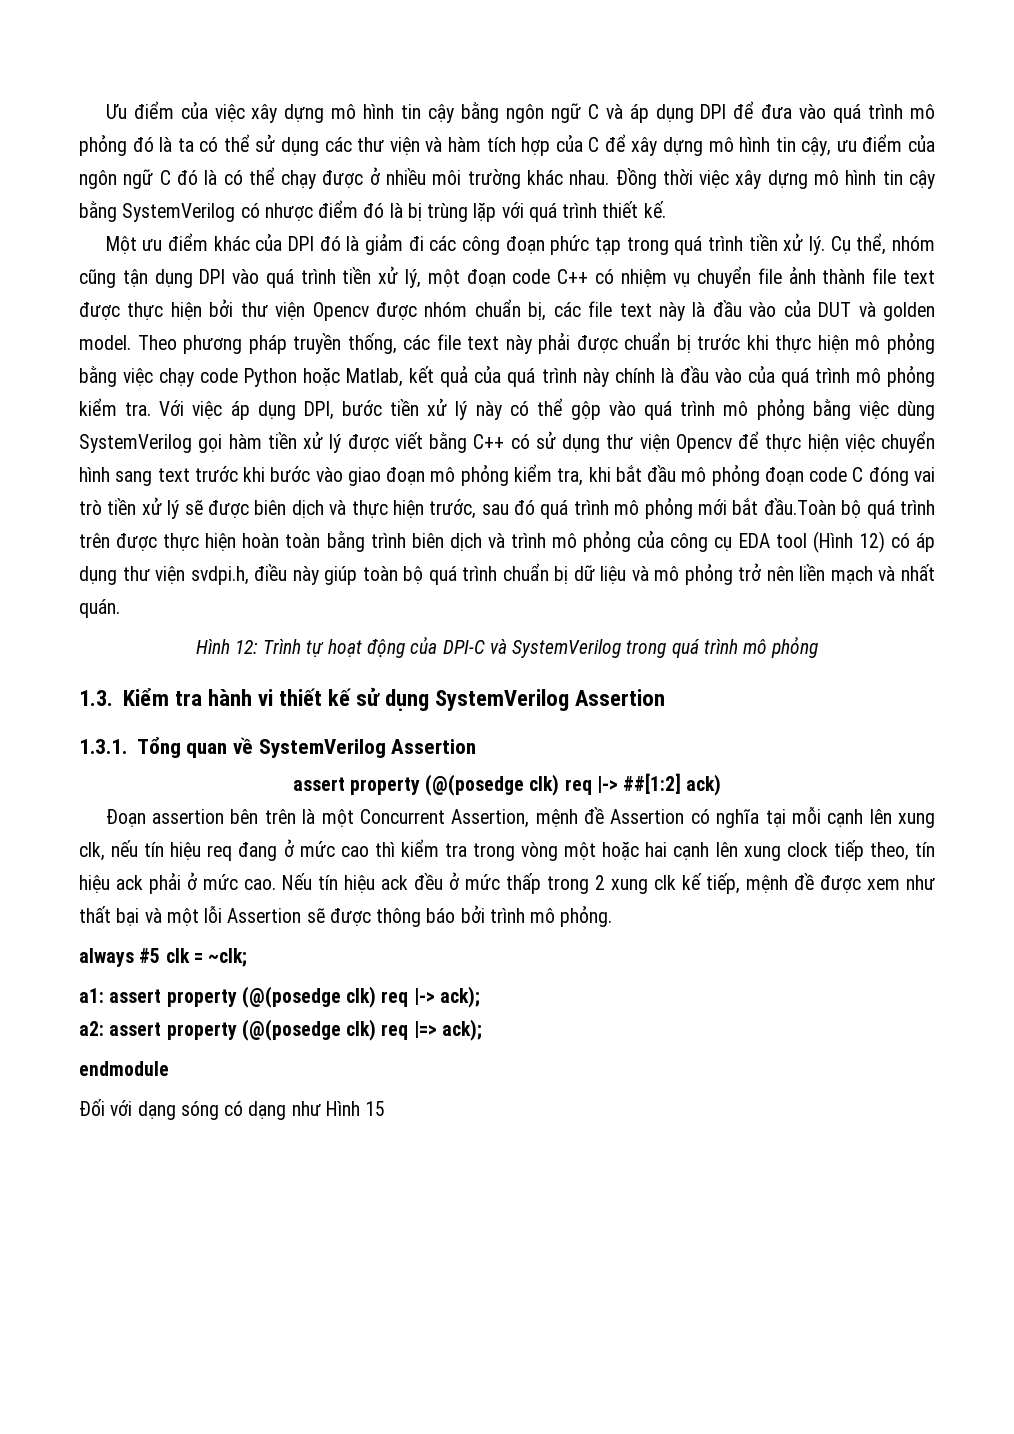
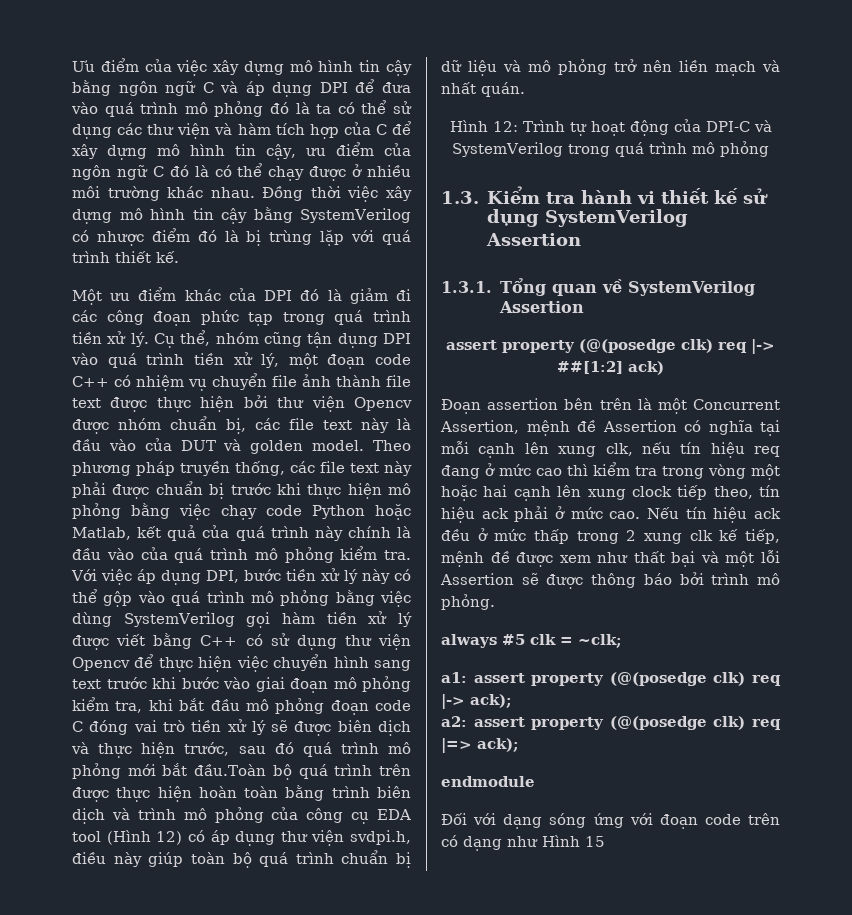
- Với việc áp dụng DPI, bước tiền xử lý này có thể gộp vào quá trình mô phỏng bằng việc dùng SystemVerilog gọi hàm tiền xử lý được viết bằng C++ có sử dụng thư viện Opencv để thực hiện việc chuyển hình sang text trước khi bước vào giao đoạn mô phỏng kiểm tra, khi bắt đầu mô phỏng đoạn code C đóng vai trò tiền xử lý sẽ được biên dịch và thực hiện trước, sau đó quá trình mô phỏng mới bắt đầu.Toàn bộ quá trình trên được thực hiện hoàn toàn bằng trình biên dịch và trình mô phỏng của công cụ EDA tool (Hình 12) có áp dụng thư viện svdpi.h, điều này giúp toàn bộ quá trình chuẩn bị dữ liệu và mô phỏng trở nên liền mạch và nhất quán.
+ Với việc áp dụng DPI, bước tiền xử lý này có thể gộp vào quá trình mô phỏng bằng việc dùng SystemVerilog gọi hàm tiền xử lý được viết bằng C++ có sử dụng thư viện Opencv để thực hiện việc chuyển hình sang text trước khi bước vào giai đoạn mô phỏng kiểm tra, khi bắt đầu mô phỏng đoạn code C đóng vai trò tiền xử lý sẽ được biên dịch và thực hiện trước, sau đó quá trình mô phỏng mới bắt đầu.Toàn bộ quá trình trên được thực hiện hoàn toàn bằng trình biên dịch và trình mô phỏng của công cụ EDA tool (Hình 12) có áp dụng thư viện svdpi.h, điều này giúp toàn bộ quá trình chuẩn bị dữ liệu và mô phỏng trở nên liền mạch và nhất quán.
- Đối với dạng sóng có dạng như Hình 15
+ Đối với dạng sóng ứng với đoạn code trên có dạng như Hình 15

